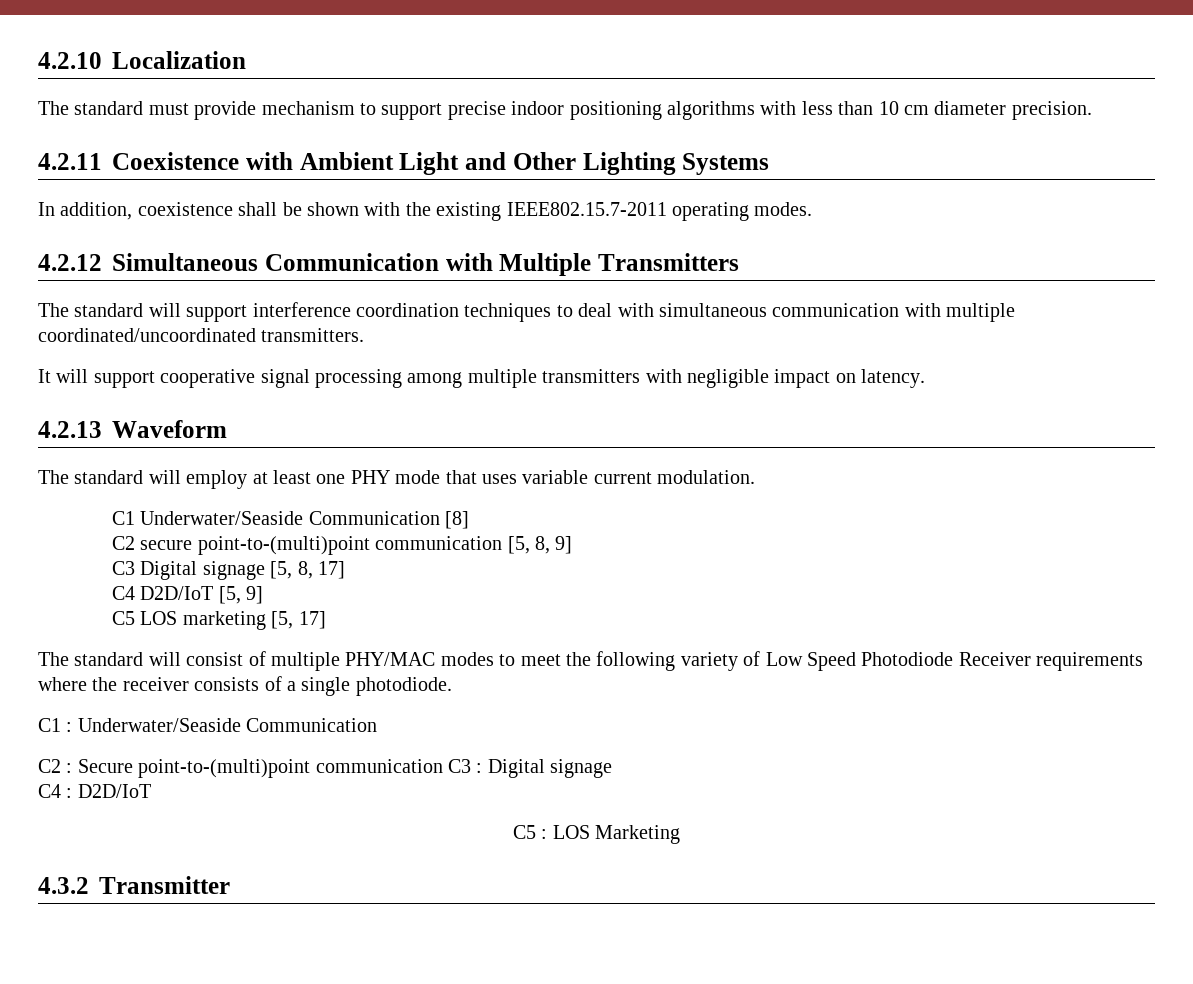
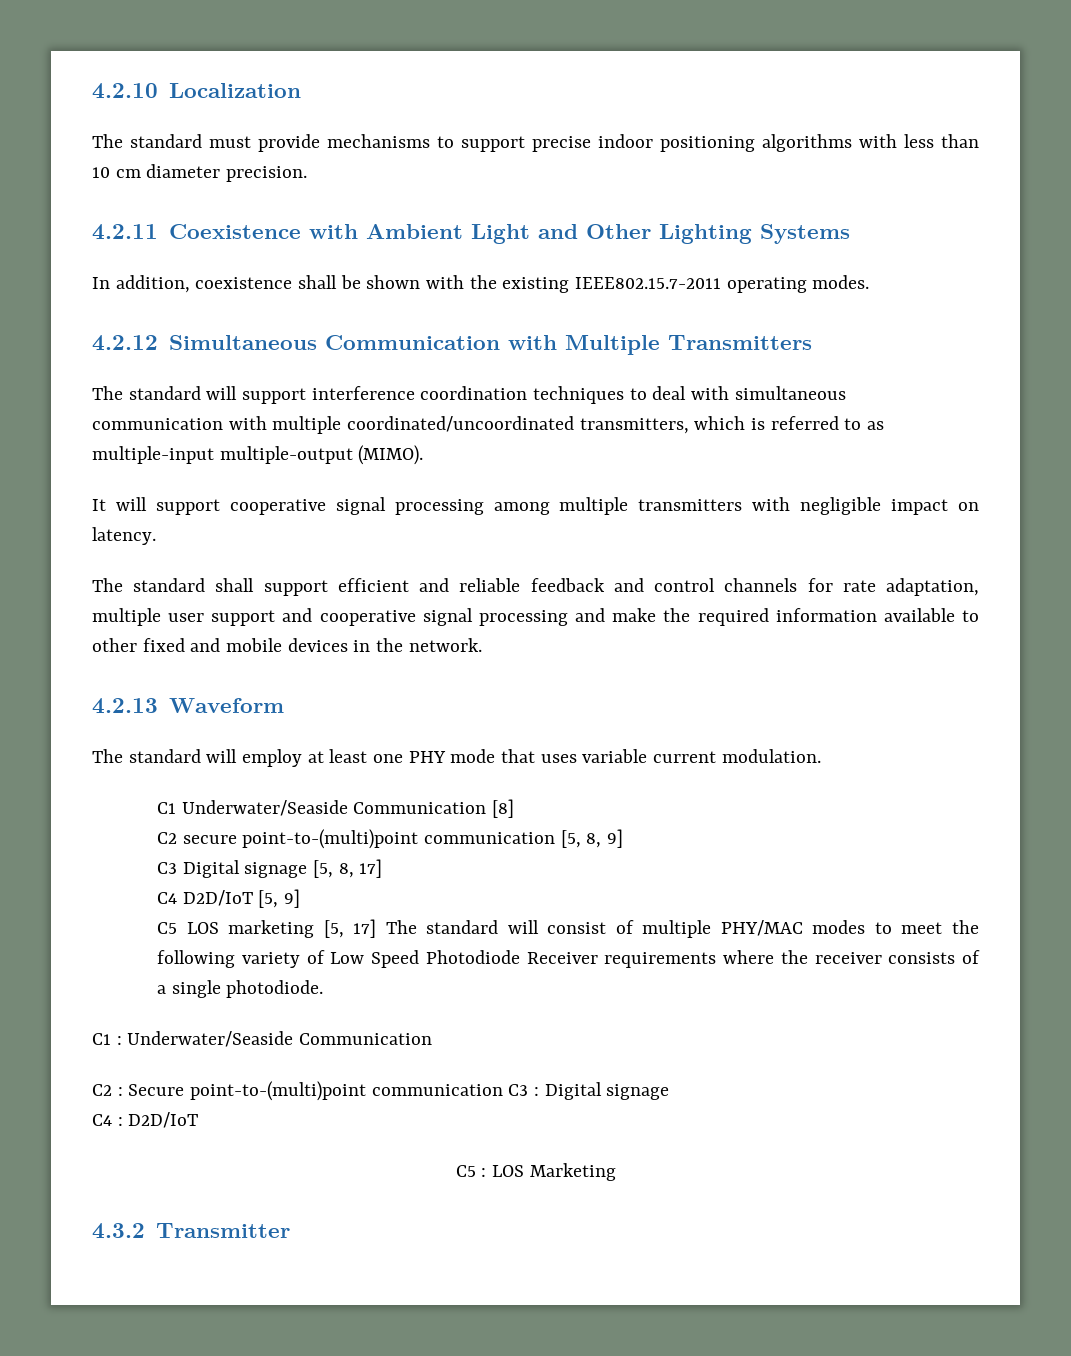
- The standard must provide mechanism to support precise indoor positioning algorithms with less than 10 cm diameter precision.
+ The standard must provide mechanisms to support precise indoor positioning algorithms with less than 10 cm diameter precision.
- The standard will support interference coordination techniques to deal with simultaneous communication with multiple coordinated/uncoordinated transmitters.
+ The standard will support interference coordination techniques to deal with simultaneous communication with multiple coordinated/uncoordinated transmitters, which is referred to as multiple-input multiple-output (MIMO).
+ The standard shall support efficient and reliable feedback and control channels for rate adaptation, multiple user support and cooperative signal processing and make the required information available to other fixed and mobile devices in the network.
- C5 LOS marketing [5, 17]
- The standard will consist of multiple PHY/MAC modes to meet the following variety of Low Speed Photodiode Receiver requirements where the receiver consists of a single photodiode.
+ C5 LOS marketing [5, 17] The standard will consist of multiple PHY/MAC modes to meet the following variety of Low Speed Photodiode Receiver requirements where the receiver consists of a single photodiode.

